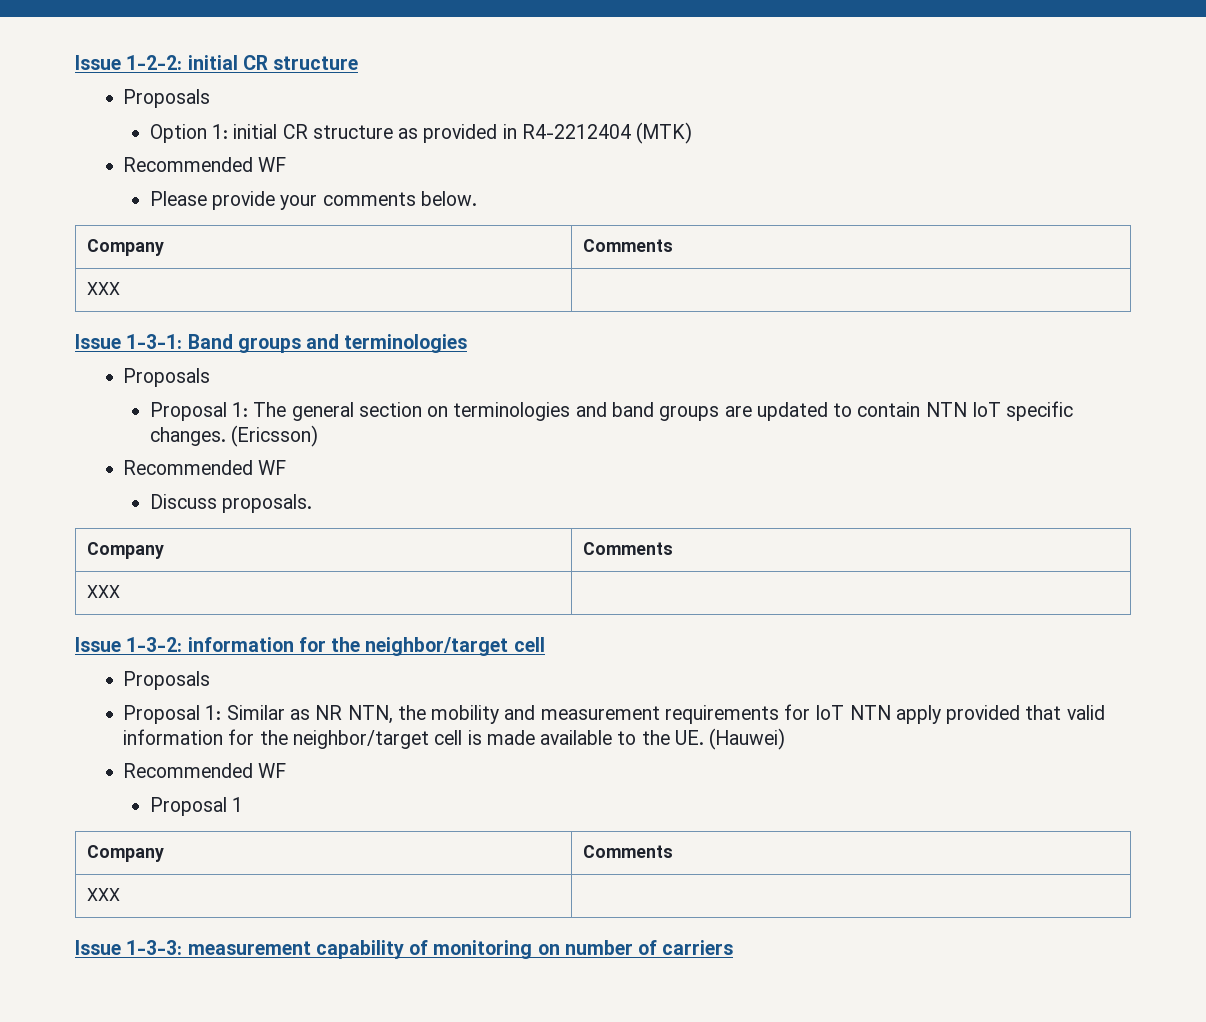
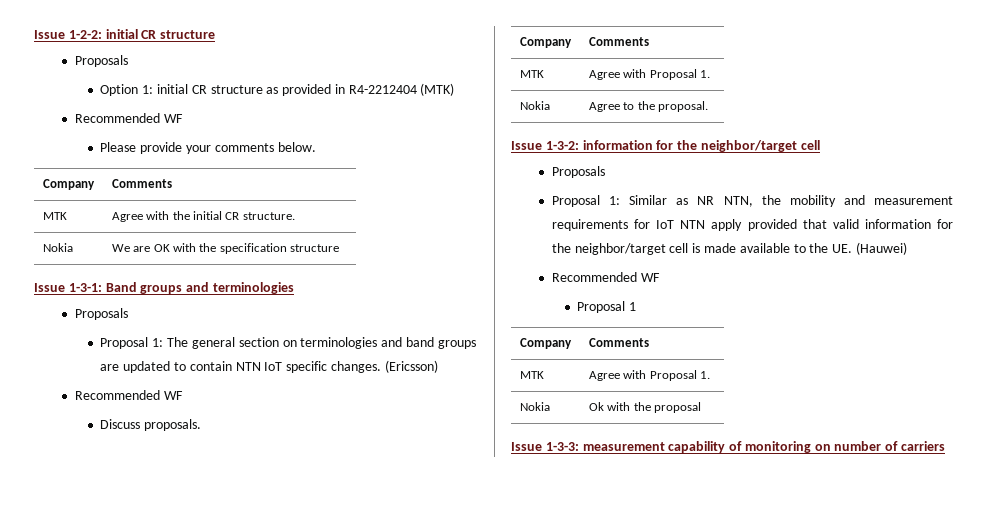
  Please provide your comments below.
  Company | Comments
- XXX |
+ MTK | Agree with the initial CR structure.
+ Nokia | We are OK with the specification structure
  Discuss proposals.
  Company | Comments
- XXX |
+ MTK | Agree with Proposal 1.
+ Nokia | Agree to the proposal.
  Proposal 1
  Company | Comments
- XXX |
+ MTK | Agree with Proposal 1.
+ Nokia | Ok with the proposal

